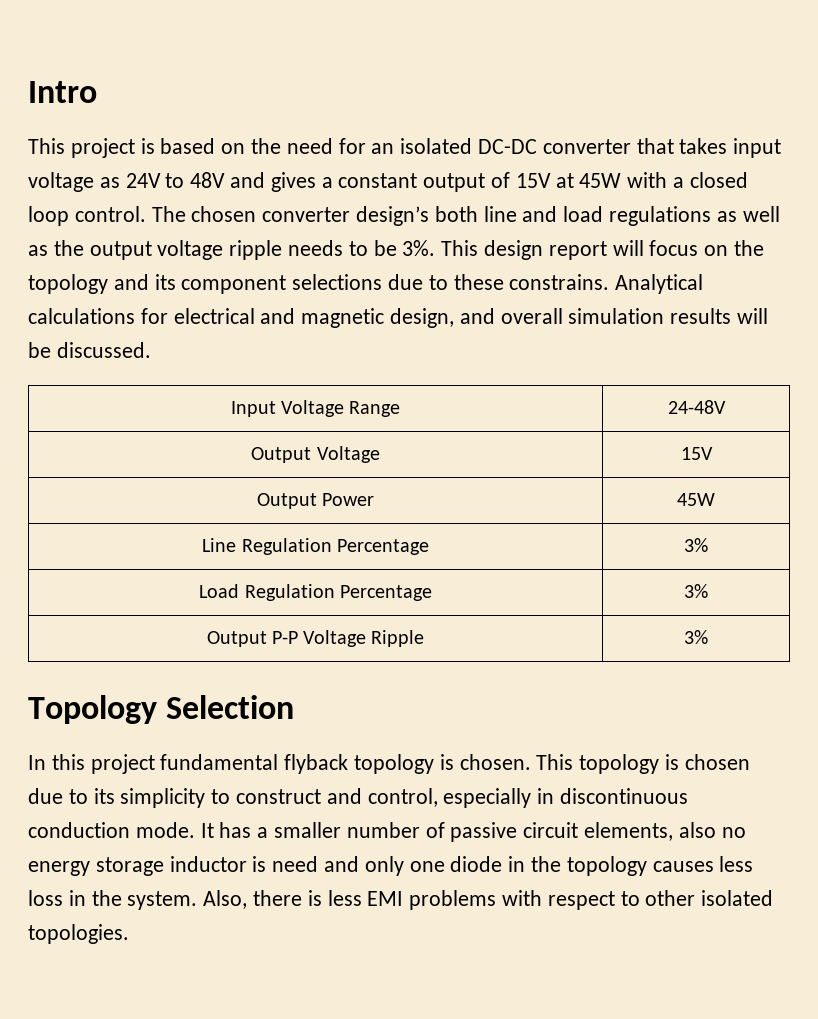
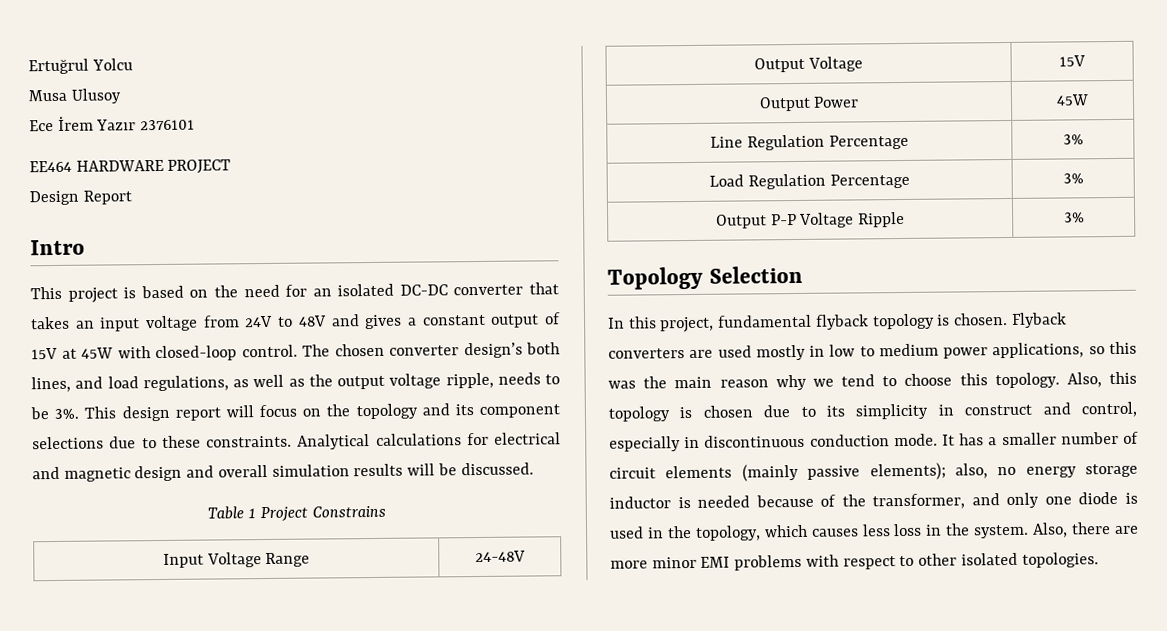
+ Ertuğrul Yolcu
+ Musa Ulusoy
+ Ece İrem Yazır 2376101
+ EE464 HARDWARE PROJECT
+ Design Report
- This project is based on the need for an isolated DC-DC converter that takes input voltage as 24V to 48V and gives a constant output of 15V at 45W with a closed loop control.
+ This project is based on the need for an isolated DC-DC converter that takes an input voltage from 24V to 48V and gives a constant output of 15V at 45W with closed-loop control.
- The chosen converter design’s both line and load regulations as well as the output voltage ripple needs to be 3%.
+ The chosen converter design’s both lines, and load regulations, as well as the output voltage ripple, needs to be 3%.
- This design report will focus on the topology and its component selections due to these constrains.
+ This design report will focus on the topology and its component selections due to these constraints.
- Analytical calculations for electrical and magnetic design, and overall simulation results will be discussed.
+ Analytical calculations for electrical and magnetic design and overall simulation results will be discussed.
+ Table 1 Project Constrains
- In this project fundamental flyback topology is chosen.
+ In this project, fundamental flyback topology is chosen.
- This topology is chosen due to its simplicity to construct and control, especially in discontinuous conduction mode.
+ Flyback converters are used mostly in low to medium power applications, so this was the main reason why we tend to choose this topology. Also, this topology is chosen due to its simplicity in construct and control, especially in discontinuous conduction mode.
- It has a smaller number of passive circuit elements, also no energy storage inductor is need and only one diode in the topology causes less loss in the system.
+ It has a smaller number of circuit elements (mainly passive elements); also, no energy storage inductor is needed because of the transformer, and only one diode is used in the topology, which causes less loss in the system.
- Also, there is less EMI problems with respect to other isolated topologies.
+ Also, there are more minor EMI problems with respect to other isolated topologies.

